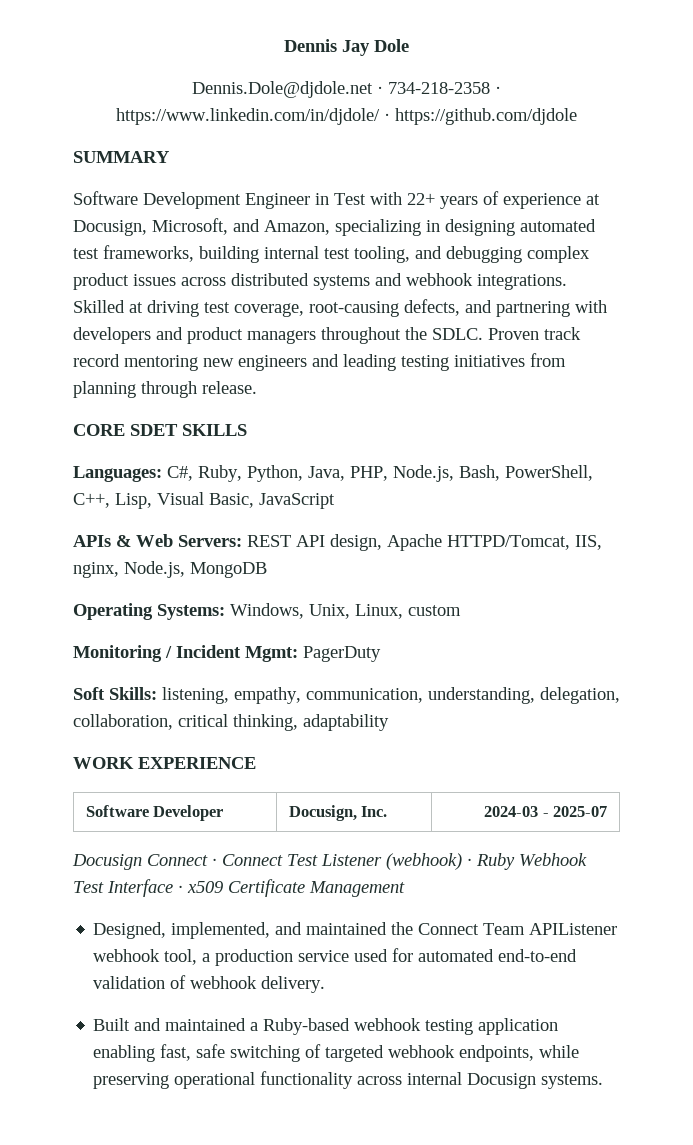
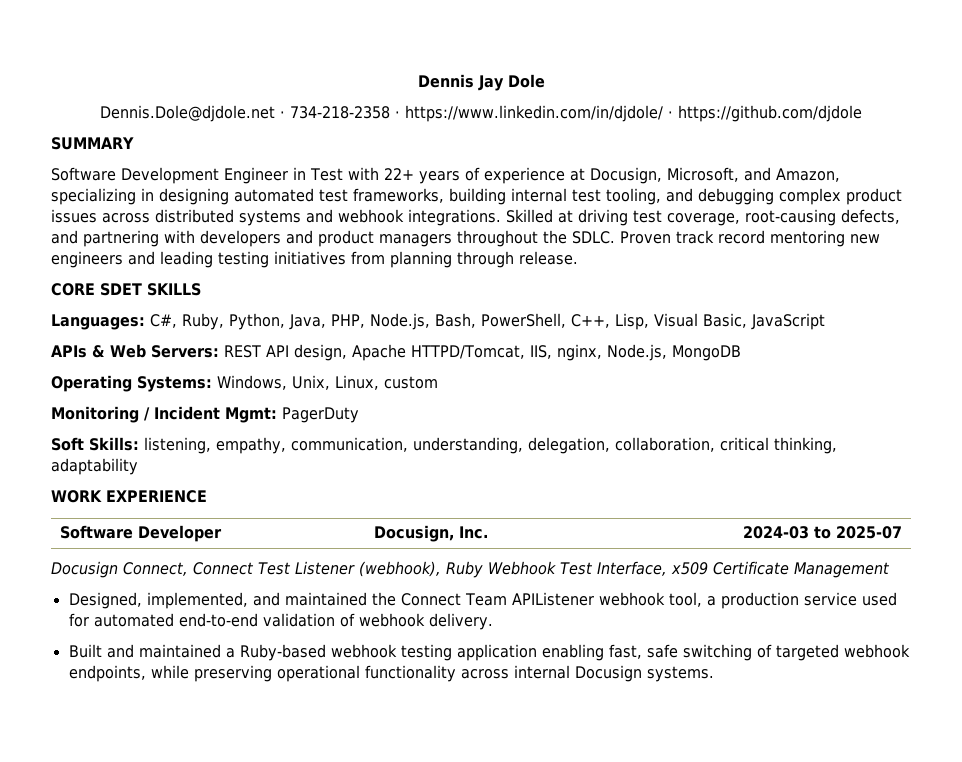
- Software Developer | Docusign, Inc. | 2024-03 - 2025-07
+ Software Developer | Docusign, Inc. | 2024-03 to 2025-07
- Docusign Connect · Connect Test Listener (webhook) · Ruby Webhook Test Interface · x509 Certificate Management
+ Docusign Connect, Connect Test Listener (webhook), Ruby Webhook Test Interface, x509 Certificate Management

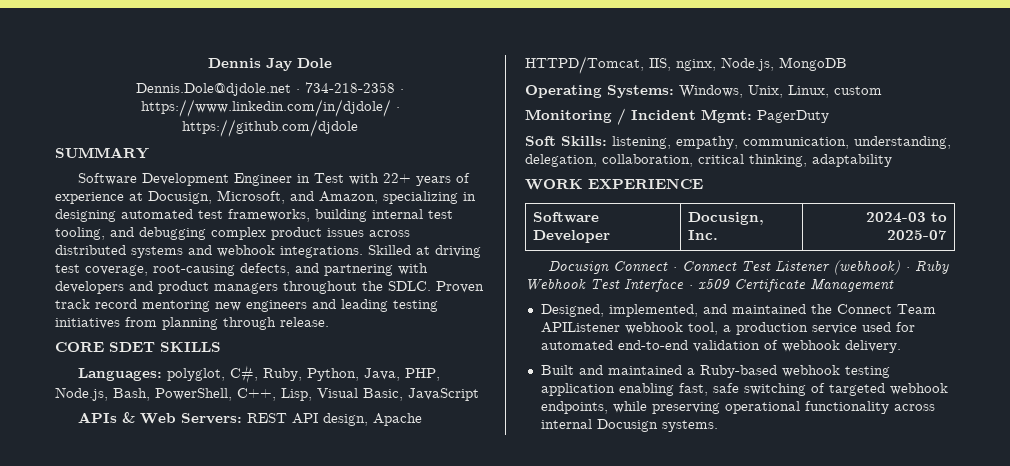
- Languages: C#, Ruby, Python, Java, PHP, Node.js, Bash, PowerShell, C++, Lisp, Visual Basic, JavaScript
+ Languages: polyglot, C#, Ruby, Python, Java, PHP, Node.js, Bash, PowerShell, C++, Lisp, Visual Basic, JavaScript
- Docusign Connect, Connect Test Listener (webhook), Ruby Webhook Test Interface, x509 Certificate Management
+ Docusign Connect · Connect Test Listener (webhook) · Ruby Webhook Test Interface · x509 Certificate Management

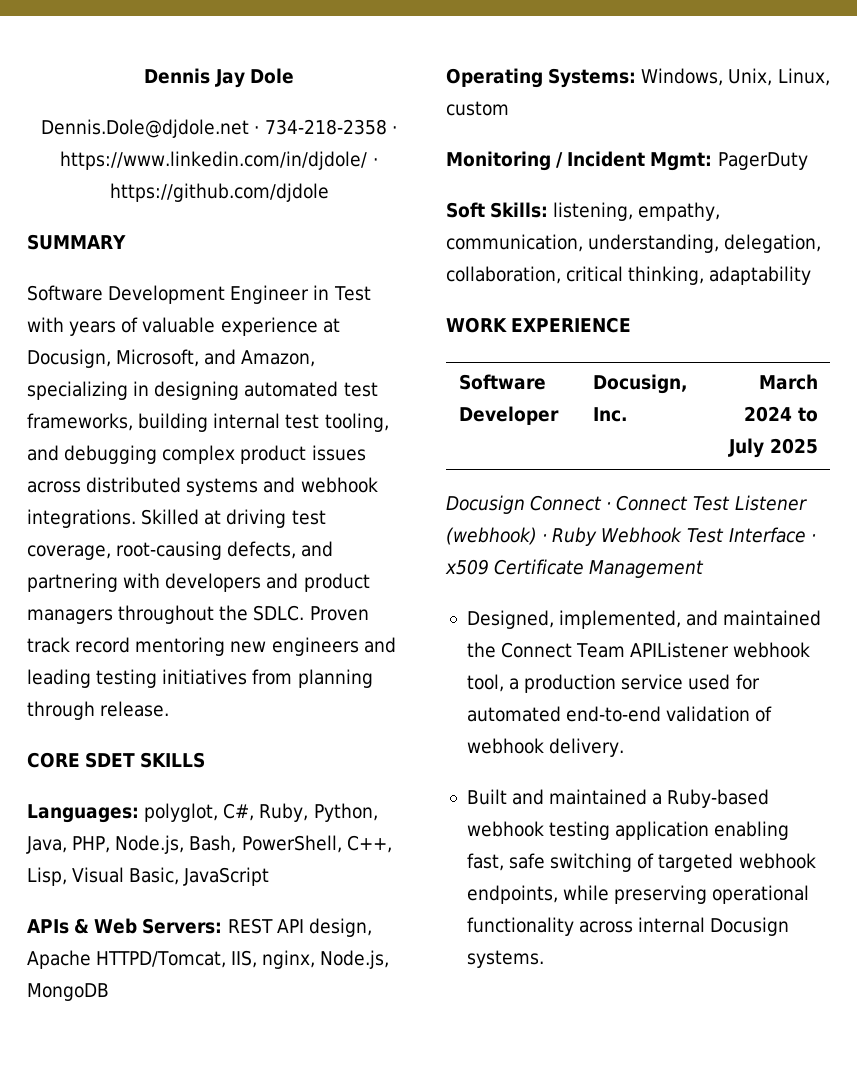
- Software Development Engineer in Test with 22+ years of experience at Docusign, Microsoft, and Amazon, specializing in designing automated test frameworks, building internal test tooling, and debugging complex product issues across distributed systems and webhook integrations.
+ Software Development Engineer in Test with years of valuable experience at Docusign, Microsoft, and Amazon, specializing in designing automated test frameworks, building internal test tooling, and debugging complex product issues across distributed systems and webhook integrations.
- Software Developer | Docusign, Inc. | 2024-03 to 2025-07
+ Software Developer | Docusign, Inc. | March 2024 to July 2025

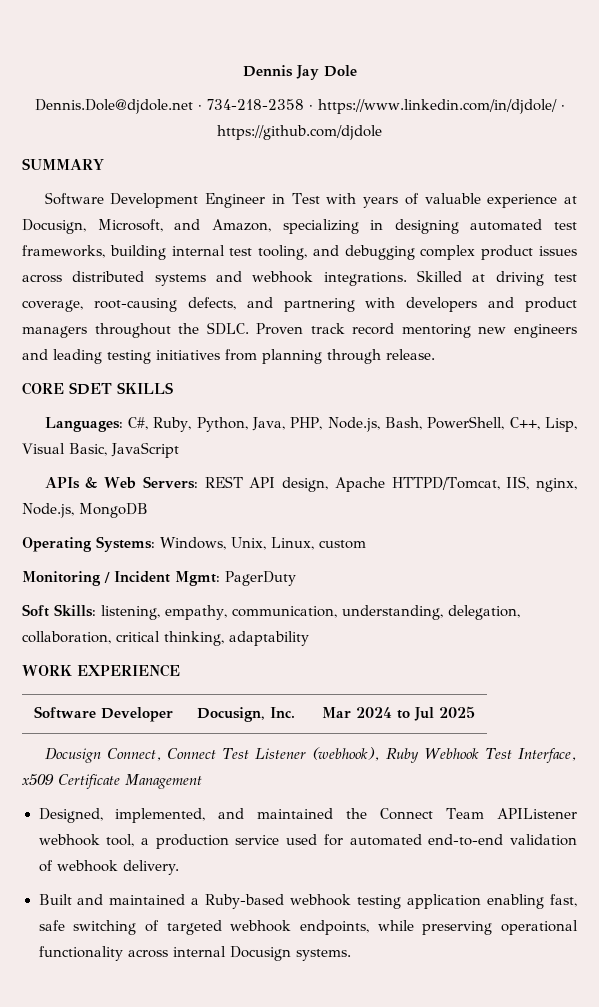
- Languages: polyglot, C#, Ruby, Python, Java, PHP, Node.js, Bash, PowerShell, C++, Lisp, Visual Basic, JavaScript
+ Languages: C#, Ruby, Python, Java, PHP, Node.js, Bash, PowerShell, C++, Lisp, Visual Basic, JavaScript
- Software Developer | Docusign, Inc. | March 2024 to July 2025
+ Software Developer | Docusign, Inc. | Mar 2024 to Jul 2025
- Docusign Connect · Connect Test Listener (webhook) · Ruby Webhook Test Interface · x509 Certificate Management
+ Docusign Connect, Connect Test Listener (webhook), Ruby Webhook Test Interface, x509 Certificate Management

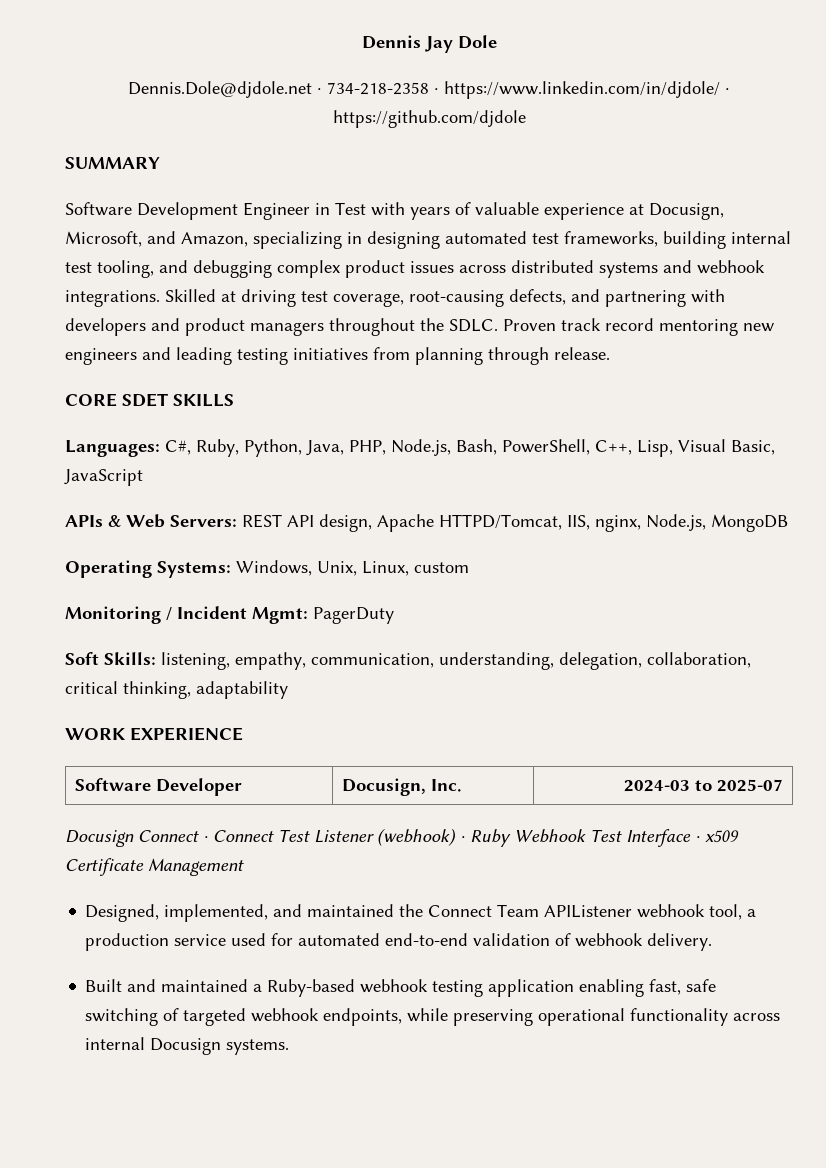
- Software Developer | Docusign, Inc. | Mar 2024 to Jul 2025
- Docusign Connect, Connect Test Listener (webhook), Ruby Webhook Test Interface, x509 Certificate Management
+ Software Developer | Docusign, Inc. | 2024-03 to 2025-07
+ Docusign Connect · Connect Test Listener (webhook) · Ruby Webhook Test Interface · x509 Certificate Management

